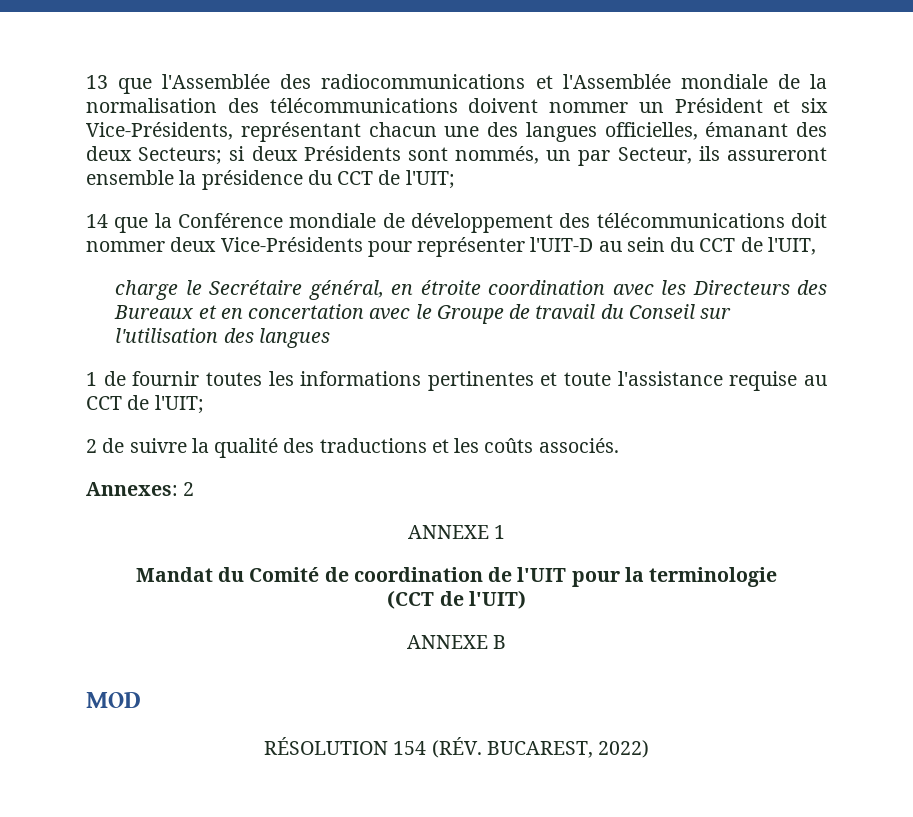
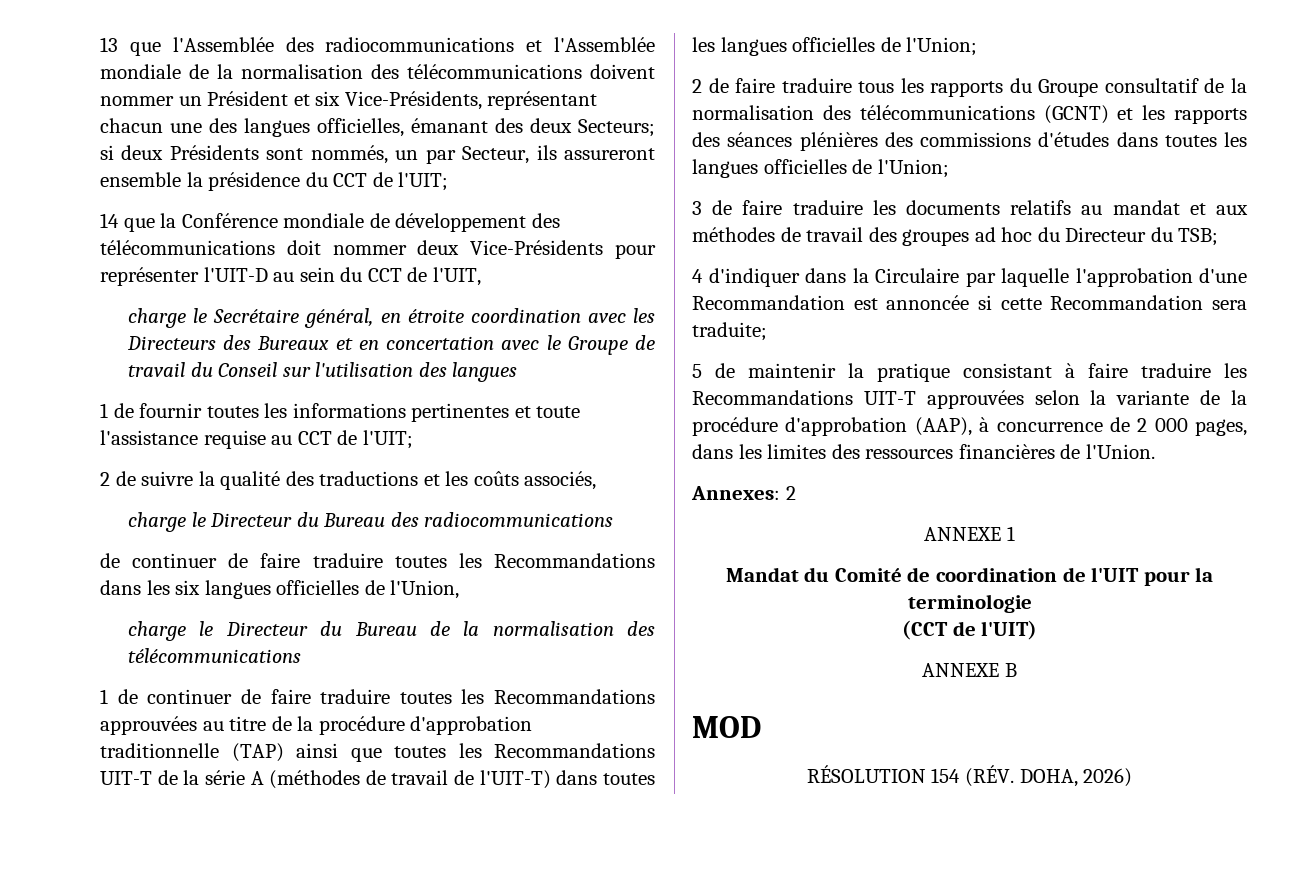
- 2 de suivre la qualité des traductions et les coûts associés.
+ 2 de suivre la qualité des traductions et les coûts associés,
+ charge le Directeur du Bureau des radiocommunications
+ de continuer de faire traduire toutes les Recommandations dans les six langues officielles de l'Union,
+ charge le Directeur du Bureau de la normalisation des télécommunications
+ 1 de continuer de faire traduire toutes les Recommandations approuvées au titre de la procédure d'approbation traditionnelle (TAP) ainsi que toutes les Recommandations UIT-T de la série A (méthodes de travail de l'UIT-T) dans toutes les langues officielles de l'Union;
+ 2 de faire traduire tous les rapports du Groupe consultatif de la normalisation des télécommunications (GCNT) et les rapports des séances plénières des commissions d'études dans toutes les langues officielles de l'Union;
+ 3 de faire traduire les documents relatifs au mandat et aux méthodes de travail des groupes ad hoc du Directeur du TSB;
+ 4 d'indiquer dans la Circulaire par laquelle l'approbation d'une Recommandation est annoncée si cette Recommandation sera traduite;
+ 5 de maintenir la pratique consistant à faire traduire les Recommandations UIT-T approuvées selon la variante de la procédure d'approbation (AAP), à concurrence de 2 000 pages, dans les limites des ressources financières de l'Union.
- RÉSOLUTION 154 (RÉV. BUCAREST, 2022)
+ RÉSOLUTION 154 (RÉV. DOHA, 2026)

